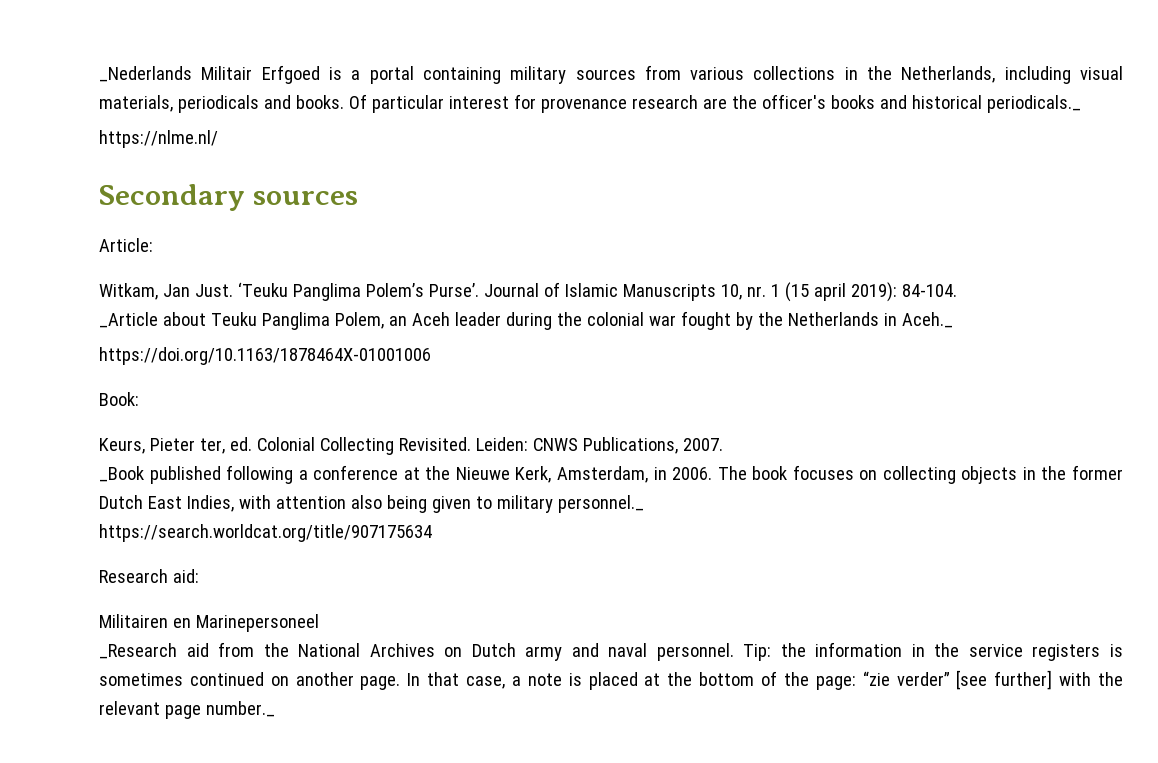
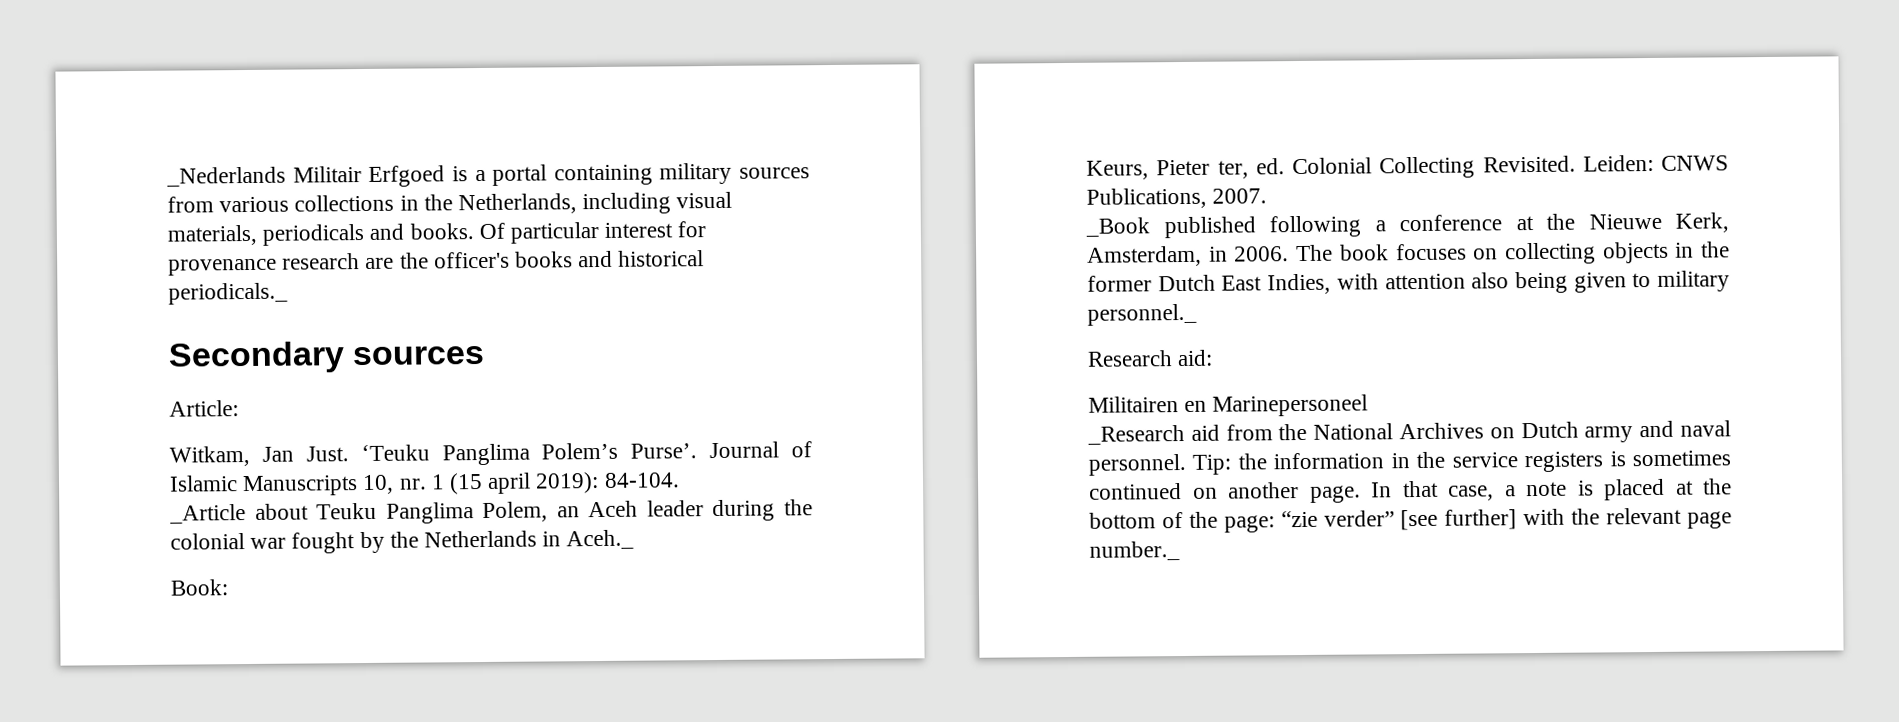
- https://nlme.nl/
- https://doi.org/10.1163/1878464X-01001006
- https://search.worldcat.org/title/907175634

